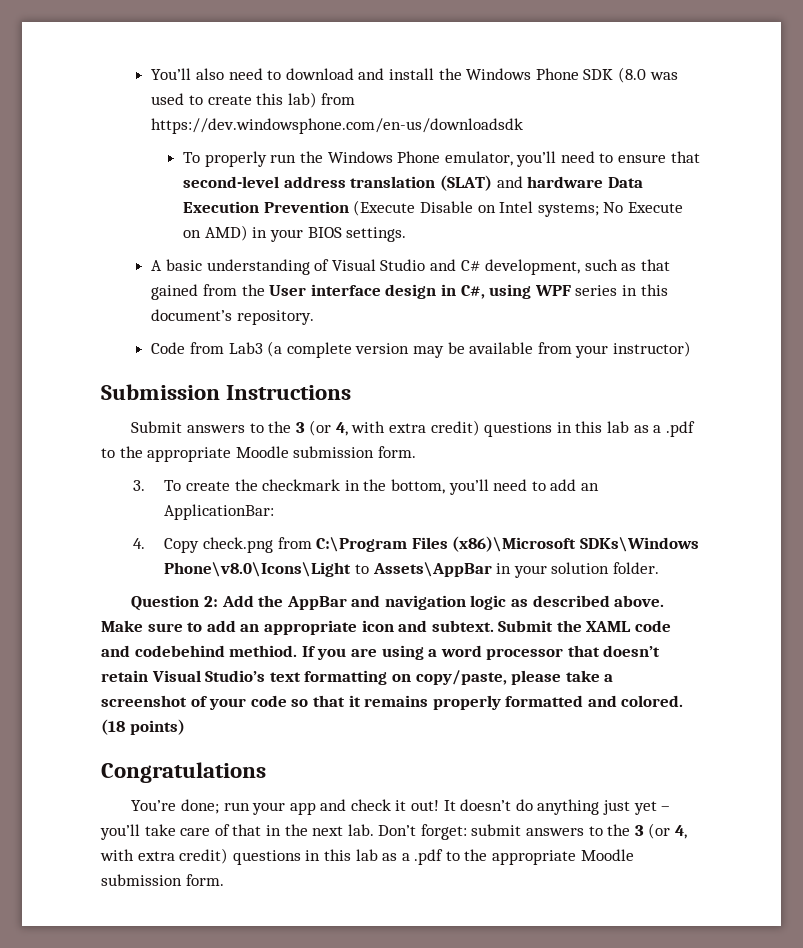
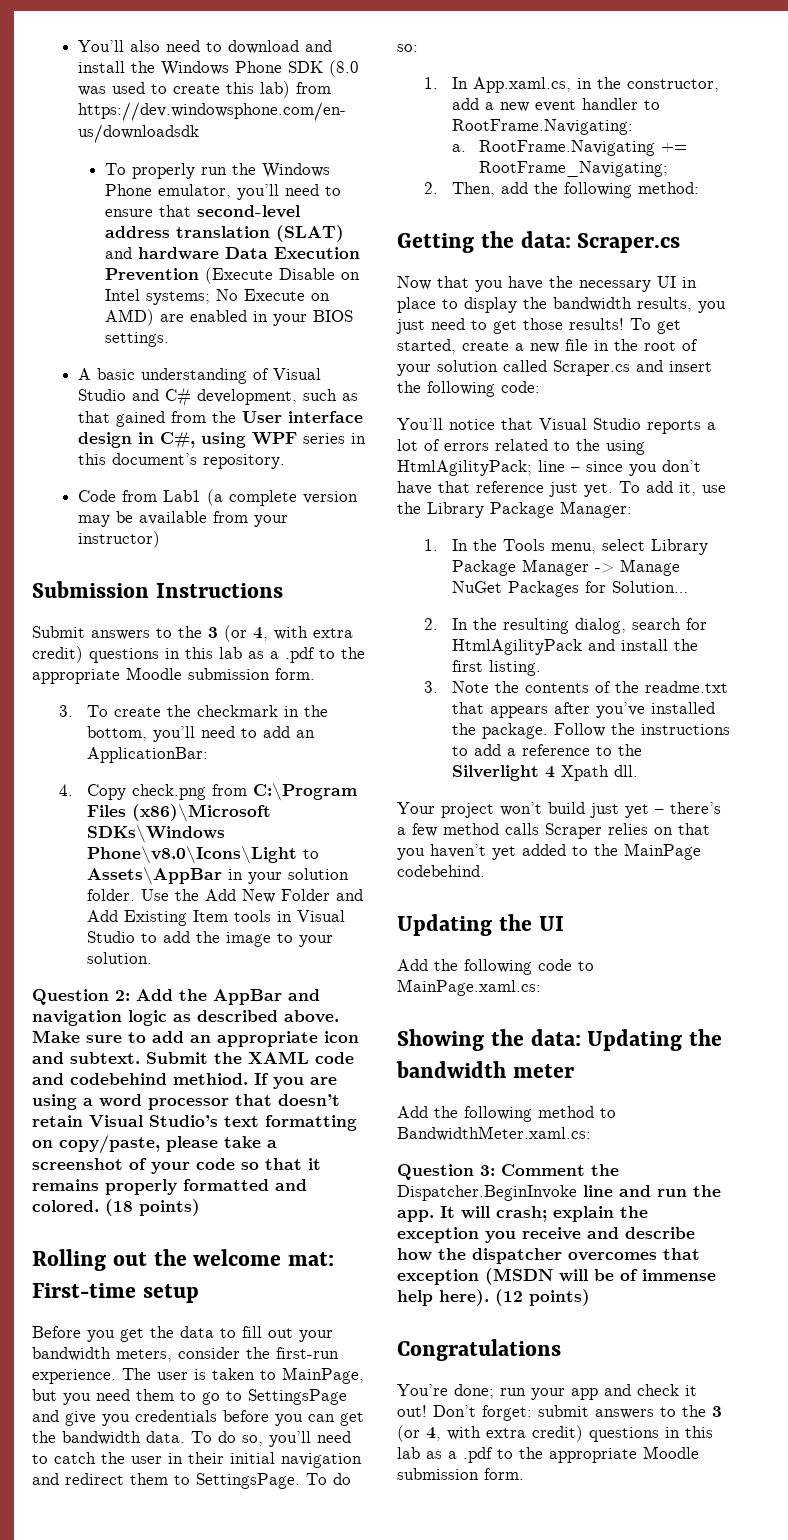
- To properly run the Windows Phone emulator, you’ll need to ensure that second-level address translation (SLAT) and hardware Data Execution Prevention (Execute Disable on Intel systems; No Execute on AMD) in your BIOS settings.
+ To properly run the Windows Phone emulator, you’ll need to ensure that second-level address translation (SLAT) and hardware Data Execution Prevention (Execute Disable on Intel systems; No Execute on AMD) are enabled in your BIOS settings.
- Code from Lab3 (a complete version may be available from your instructor)
+ Code from Lab1 (a complete version may be available from your instructor)
+ Use the Add New Folder and Add Existing Item tools in Visual Studio to add the image to your solution.
+ Rolling out the welcome mat: First-time setup
+ Before you get the data to fill out your bandwidth meters, consider the first-run experience. The user is taken to MainPage, but you need them to go to SettingsPage and give you credentials before you can get the bandwidth data. To do so, you’ll need to catch the user in their initial navigation and redirect them to SettingsPage. To do so:
+ 1. In App.xaml.cs, in the constructor, add a new event handler to RootFrame.Navigating:
+ a. RootFrame.Navigating += RootFrame_Navigating;
+ 2. Then, add the following method:
+ Getting the data: Scraper.cs
+ Now that you have the necessary UI in place to display the bandwidth results, you just need to get those results! To get started, create a new file in the root of your solution called Scraper.cs and insert the following code:
+ You’ll notice that Visual Studio reports a lot of errors related to the using HtmlAgilityPack; line – since you don’t have that reference just yet. To add it, use the Library Package Manager:
+ 1. In the Tools menu, select Library Package Manager -> Manage NuGet Packages for Solution…
+ 2. In the resulting dialog, search for HtmlAgilityPack and install the first listing.
+ 3. Note the contents of the readme.txt that appears after you’ve installed the package. Follow the instructions to add a reference to the Silverlight 4 Xpath dll.
+ Your project won’t build just yet – there’s a few method calls Scraper relies on that you haven’t yet added to the MainPage codebehind.
+ Updating the UI
+ Add the following code to MainPage.xaml.cs:
+ Showing the data: Updating the bandwidth meter
+ Add the following method to BandwidthMeter.xaml.cs:
+ Question 3: Comment the Dispatcher.BeginInvoke line and run the app. It will crash; explain the exception you receive and describe how the dispatcher overcomes that exception (MSDN will be of immense help here). (12 points)
- It doesn’t do anything just yet – you’ll take care of that in the next lab.

